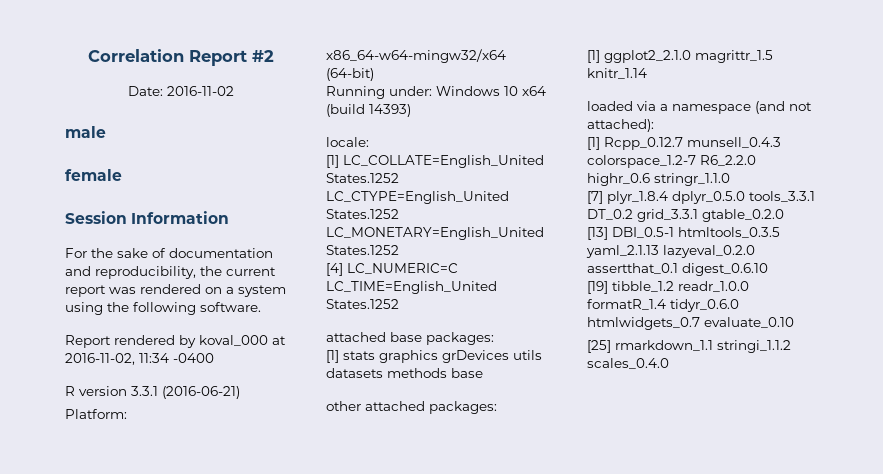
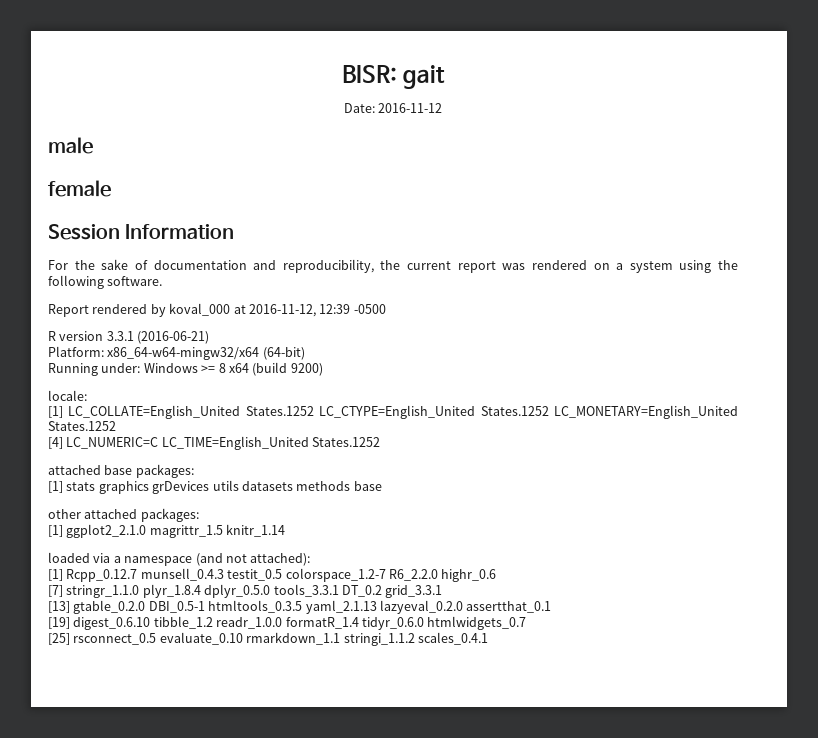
- Correlation Report #2
+ BISR: gait
- Date: 2016-11-02
+ Date: 2016-11-12
- Report rendered by koval_000 at 2016-11-02, 11:34 -0400
+ Report rendered by koval_000 at 2016-11-12, 12:39 -0500
- Running under: Windows 10 x64 (build 14393)
+ Running under: Windows >= 8 x64 (build 9200)
- [1] Rcpp_0.12.7 munsell_0.4.3 colorspace_1.2-7 R6_2.2.0 highr_0.6 stringr_1.1.0
+ [1] Rcpp_0.12.7 munsell_0.4.3 testit_0.5 colorspace_1.2-7 R6_2.2.0 highr_0.6
- [7] plyr_1.8.4 dplyr_0.5.0 tools_3.3.1 DT_0.2 grid_3.3.1 gtable_0.2.0
+ [7] stringr_1.1.0 plyr_1.8.4 dplyr_0.5.0 tools_3.3.1 DT_0.2 grid_3.3.1
- [13] DBI_0.5-1 htmltools_0.3.5 yaml_2.1.13 lazyeval_0.2.0 assertthat_0.1 digest_0.6.10
+ [13] gtable_0.2.0 DBI_0.5-1 htmltools_0.3.5 yaml_2.1.13 lazyeval_0.2.0 assertthat_0.1
- [19] tibble_1.2 readr_1.0.0 formatR_1.4 tidyr_0.6.0 htmlwidgets_0.7 evaluate_0.10
+ [19] digest_0.6.10 tibble_1.2 readr_1.0.0 formatR_1.4 tidyr_0.6.0 htmlwidgets_0.7
- [25] rmarkdown_1.1 stringi_1.1.2 scales_0.4.0
+ [25] rsconnect_0.5 evaluate_0.10 rmarkdown_1.1 stringi_1.1.2 scales_0.4.1

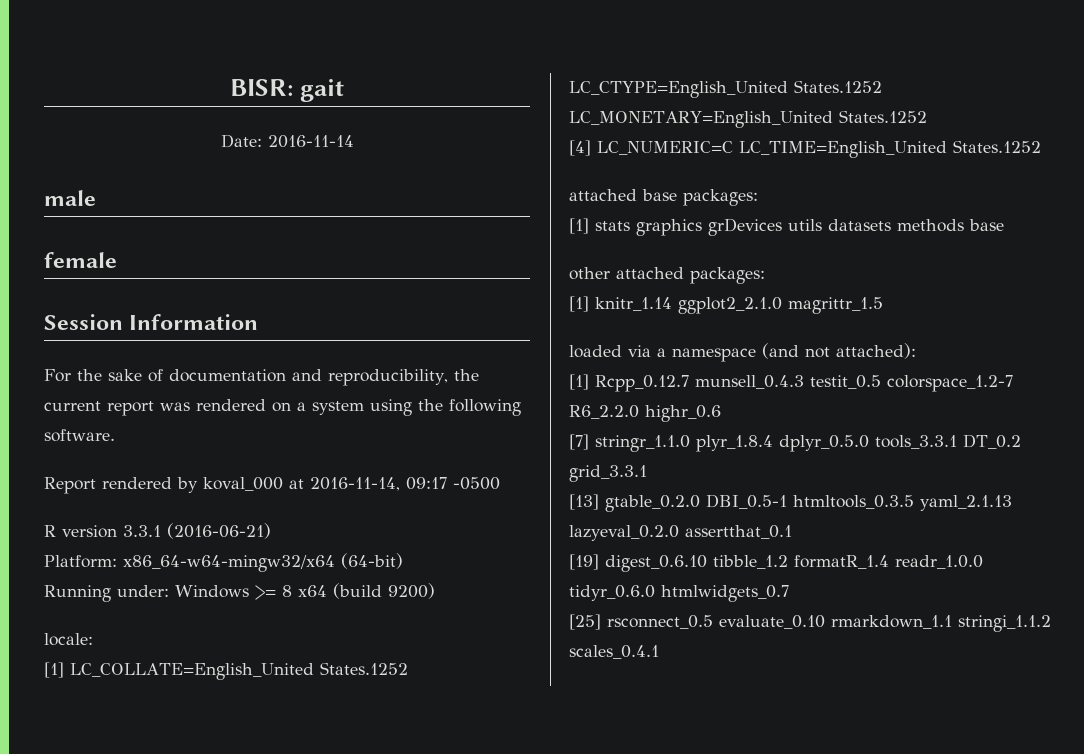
- Date: 2016-11-12
+ Date: 2016-11-14
- Report rendered by koval_000 at 2016-11-12, 12:39 -0500
+ Report rendered by koval_000 at 2016-11-14, 09:17 -0500
- [1] ggplot2_2.1.0 magrittr_1.5 knitr_1.14
+ [1] knitr_1.14 ggplot2_2.1.0 magrittr_1.5
- [19] digest_0.6.10 tibble_1.2 readr_1.0.0 formatR_1.4 tidyr_0.6.0 htmlwidgets_0.7
+ [19] digest_0.6.10 tibble_1.2 formatR_1.4 readr_1.0.0 tidyr_0.6.0 htmlwidgets_0.7

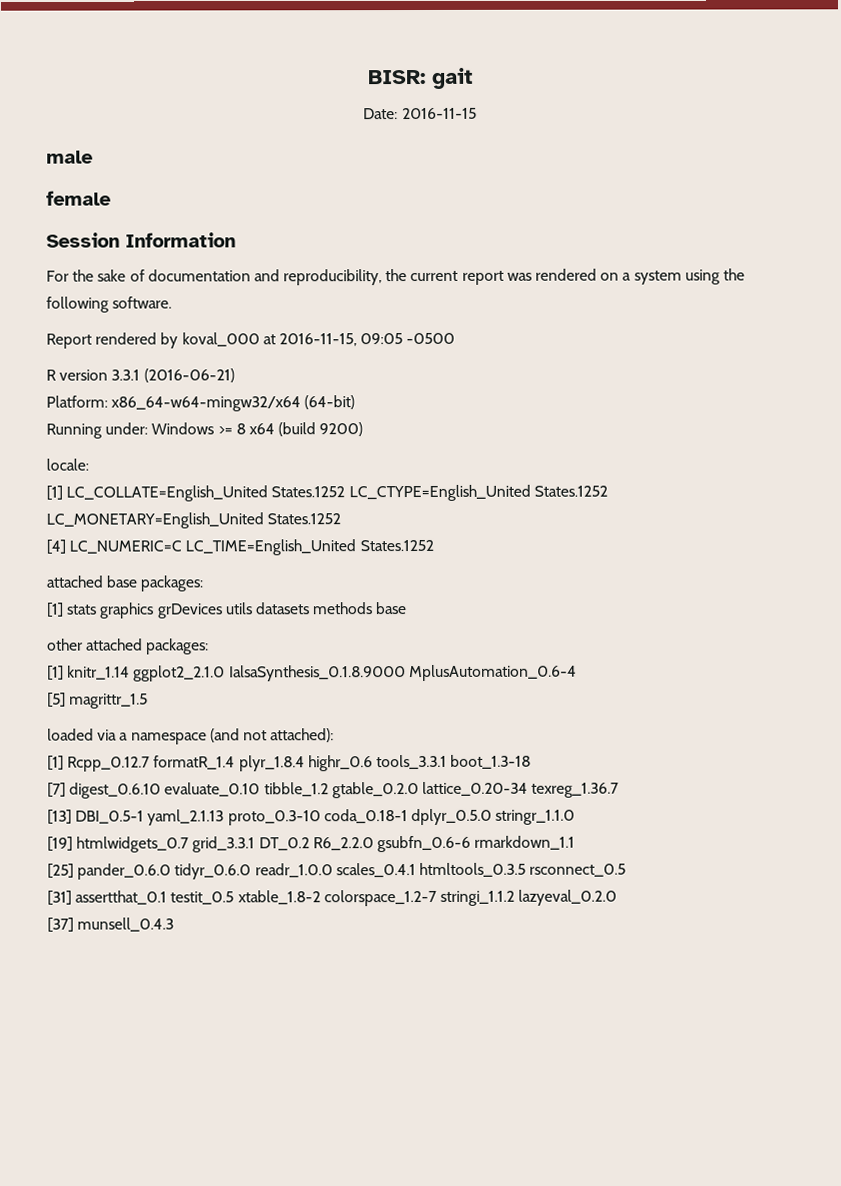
- Date: 2016-11-14
+ Date: 2016-11-15
- Report rendered by koval_000 at 2016-11-14, 09:17 -0500
+ Report rendered by koval_000 at 2016-11-15, 09:05 -0500
- [1] knitr_1.14 ggplot2_2.1.0 magrittr_1.5
+ [1] knitr_1.14 ggplot2_2.1.0 IalsaSynthesis_0.1.8.9000 MplusAutomation_0.6-4
+ [5] magrittr_1.5
- [1] Rcpp_0.12.7 munsell_0.4.3 testit_0.5 colorspace_1.2-7 R6_2.2.0 highr_0.6
+ [1] Rcpp_0.12.7 formatR_1.4 plyr_1.8.4 highr_0.6 tools_3.3.1 boot_1.3-18
- [7] stringr_1.1.0 plyr_1.8.4 dplyr_0.5.0 tools_3.3.1 DT_0.2 grid_3.3.1
- [13] gtable_0.2.0 DBI_0.5-1 htmltools_0.3.5 yaml_2.1.13 lazyeval_0.2.0 assertthat_0.1
- [19] digest_0.6.10 tibble_1.2 formatR_1.4 readr_1.0.0 tidyr_0.6.0 htmlwidgets_0.7
- [25] rsconnect_0.5 evaluate_0.10 rmarkdown_1.1 stringi_1.1.2 scales_0.4.1
+ [7] digest_0.6.10 evaluate_0.10 tibble_1.2 gtable_0.2.0 lattice_0.20-34 texreg_1.36.7
+ [13] DBI_0.5-1 yaml_2.1.13 proto_0.3-10 coda_0.18-1 dplyr_0.5.0 stringr_1.1.0
+ [19] htmlwidgets_0.7 grid_3.3.1 DT_0.2 R6_2.2.0 gsubfn_0.6-6 rmarkdown_1.1
+ [25] pander_0.6.0 tidyr_0.6.0 readr_1.0.0 scales_0.4.1 htmltools_0.3.5 rsconnect_0.5
+ [31] assertthat_0.1 testit_0.5 xtable_1.8-2 colorspace_1.2-7 stringi_1.1.2 lazyeval_0.2.0
+ [37] munsell_0.4.3

